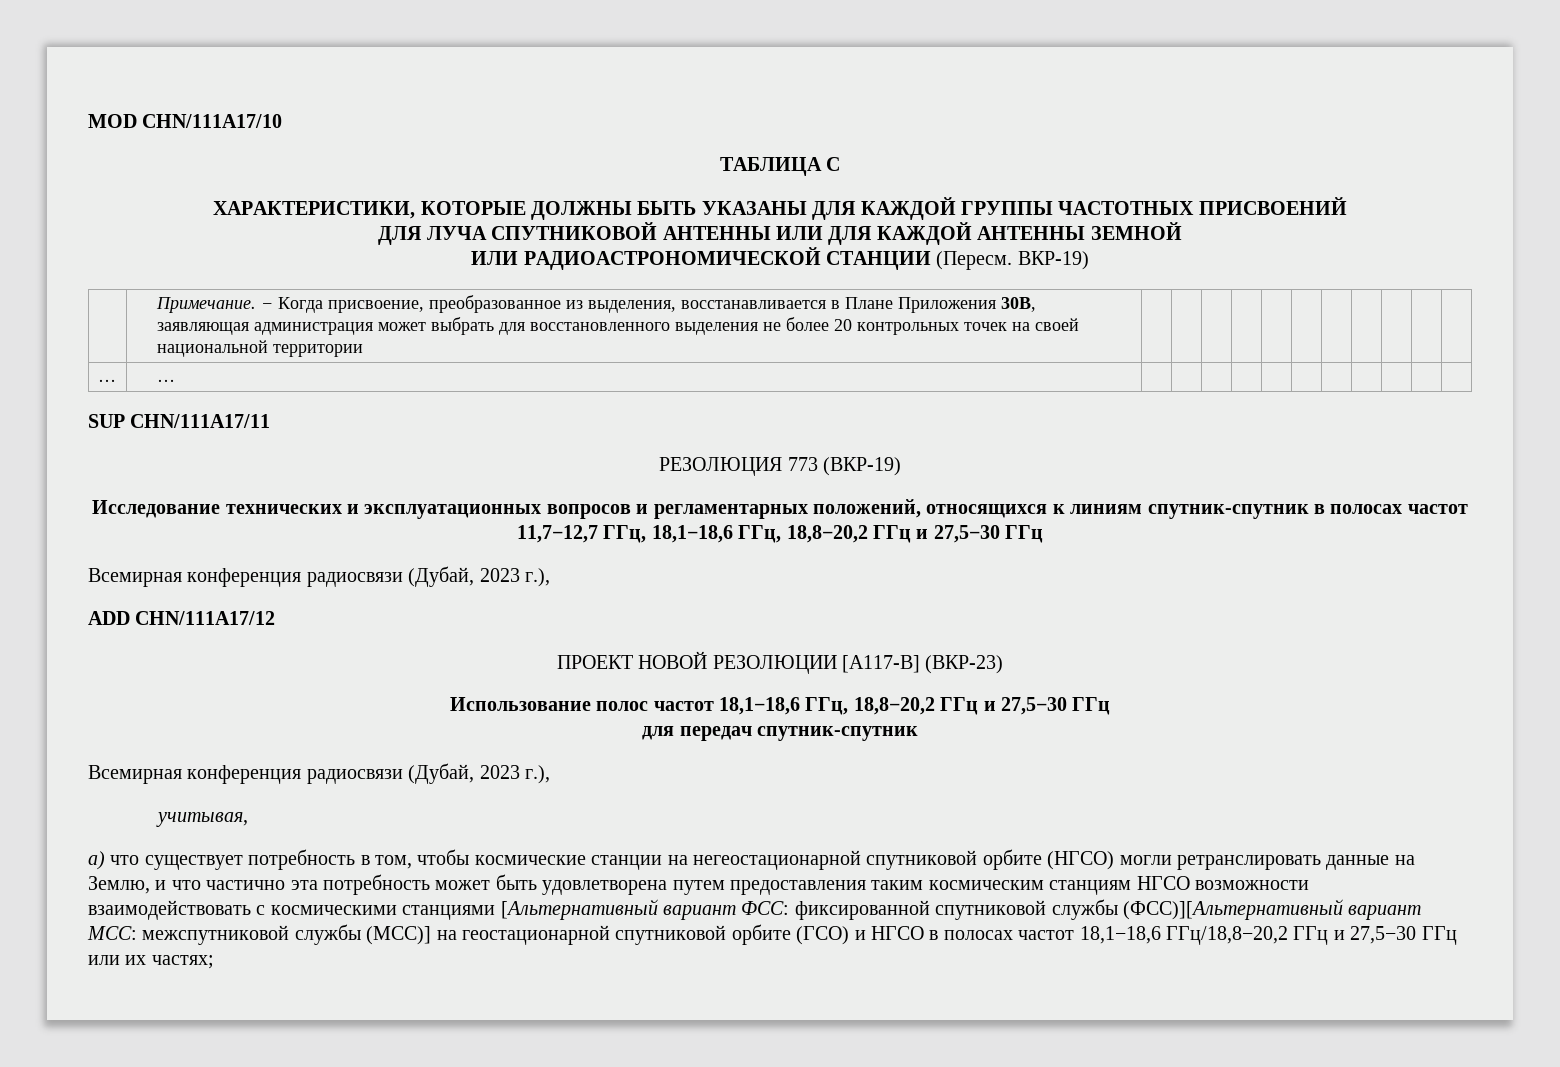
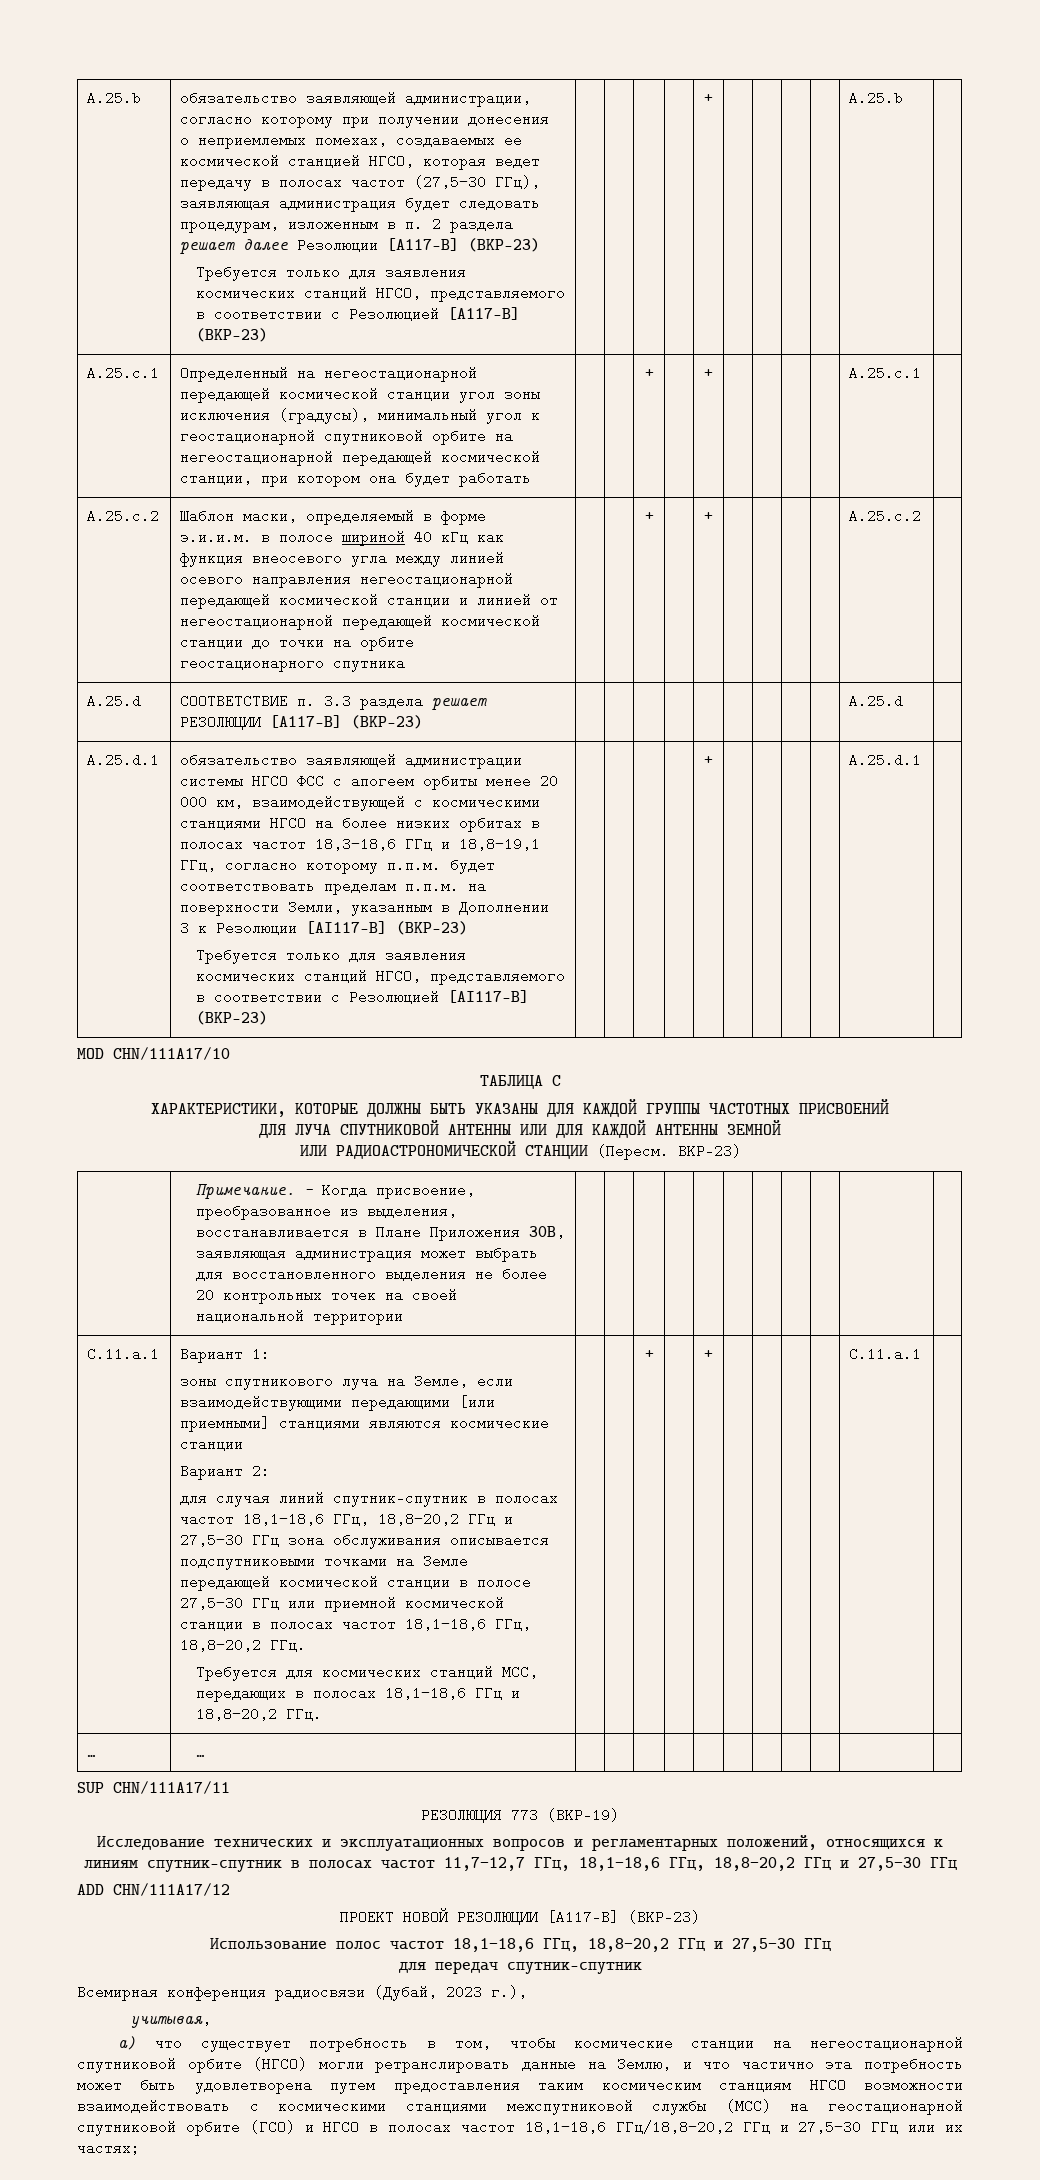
+ A.25.b | обязательство заявляющей администрации, согласно которому при получении донесения о неприемлемых помехах, создаваемых ее космической станцией НГСО, которая ведет передачу в полосах частот (27,5−30 ГГц), заявляющая администрация будет следовать процедурам, изложенным в п. 2 раздела решает далее Резолюции [A117-B] (ВКР-23)
+ Требуется только для заявления космических станций НГСО, представляемого в соответствии с Резолюцией [A117-B] (ВКР-23) | | | | | + | | | | | A.25.b |
+ A.25.c.1 | Определенный на негеостационарной передающей космической станции угол зоны исключения (градусы), минимальный угол к геостационарной спутниковой орбите на негеостационарной передающей космической станции, при котором она будет работать | | | + | | + | | | | | A.25.c.1 |
+ A.25.c.2 | Шаблон маски, определяемый в форме э.и.и.м. в полосе шириной 40 кГц как функция внеосевого угла между линией осевого направления негеостационарной передающей космической станции и линией от негеостационарной передающей космической станции до точки на орбите геостационарного спутника | | | + | | + | | | | | A.25.c.2 |
+ A.25.d | СООТВЕТСТВИЕ п. 3.3 раздела решает РЕЗОЛЮЦИИ [A117-B] (ВКР-23) | | | | | | | | | | A.25.d |
+ A.25.d.1 | обязательство заявляющей администрации системы НГСО ФСС с апогеем орбиты менее 20 000 км, взаимодействующей с космическими станциями НГСО на более низких орбитах в полосах частот 18,3−18,6 ГГц и 18,8−19,1 ГГц, согласно которому п.п.м. будет соответствовать пределам п.п.м. на поверхности Земли, указанным в Дополнении 3 к Резолюции [AI117-B] (ВКР-23)
+ Требуется только для заявления космических станций НГСО, представляемого в соответствии с Резолюцией [AI117-B] (ВКР-23) | | | | | + | | | | | A.25.d.1
- ВКР-19)
+ ВКР-23)
+ C.11.a.1 | Вариант 1:
+ зоны спутникового луча на Земле, если взаимодействующими передающими [или приемными] станциями являются космические станции
+ Вариант 2:
+ для случая линий спутник-спутник в полосах частот 18,1−18,6 ГГц, 18,8−20,2 ГГц и 27,5−30 ГГц зона обслуживания описывается подспутниковыми точками на Земле передающей космической станции в полосе 27,5−30 ГГц или приемной космической станции в полосах частот 18,1−18,6 ГГц, 18,8−20,2 ГГц.
+ Требуется для космических станций МСС, передающих в полосах 18,1−18,6 ГГц и 18,8−20,2 ГГц. | | | + | | + | | | | | C.11.a.1
  Исследование технических и эксплуатационных вопросов и регламентарных положений, относящихся к линиям спутник-спутник в полосах частот 11,7−12,7 ГГц, 18,1−18,6 ГГц, 18,8−20,2 ГГц и 27,5−30 ГГц
- Всемирная конференция радиосвязи (Дубай, 2023 г.),
- a) что существует потребность в том, чтобы космические станции на негеостационарной спутниковой орбите (НГСО) могли ретранслировать данные на Землю, и что частично эта потребность может быть удовлетворена путем предоставления таким космическим станциям НГСО возможности взаимодействовать с космическими станциями [Альтернативный вариант ФСС: фиксированной спутниковой службы (ФСС)][Альтернативный вариант МСС: межспутниковой службы (МСС)] на геостационарной спутниковой орбите (ГСО) и НГСО в полосах частот 18,1−18,6 ГГц/18,8−20,2 ГГц и 27,5−30 ГГц или их частях;
+ a) что существует потребность в том, чтобы космические станции на негеостационарной спутниковой орбите (НГСО) могли ретранслировать данные на Землю, и что частично эта потребность может быть удовлетворена путем предоставления таким космическим станциям НГСО возможности взаимодействовать с космическими станциями межспутниковой службы (МСС) на геостационарной спутниковой орбите (ГСО) и НГСО в полосах частот 18,1−18,6 ГГц/18,8−20,2 ГГц и 27,5−30 ГГц или их частях;

